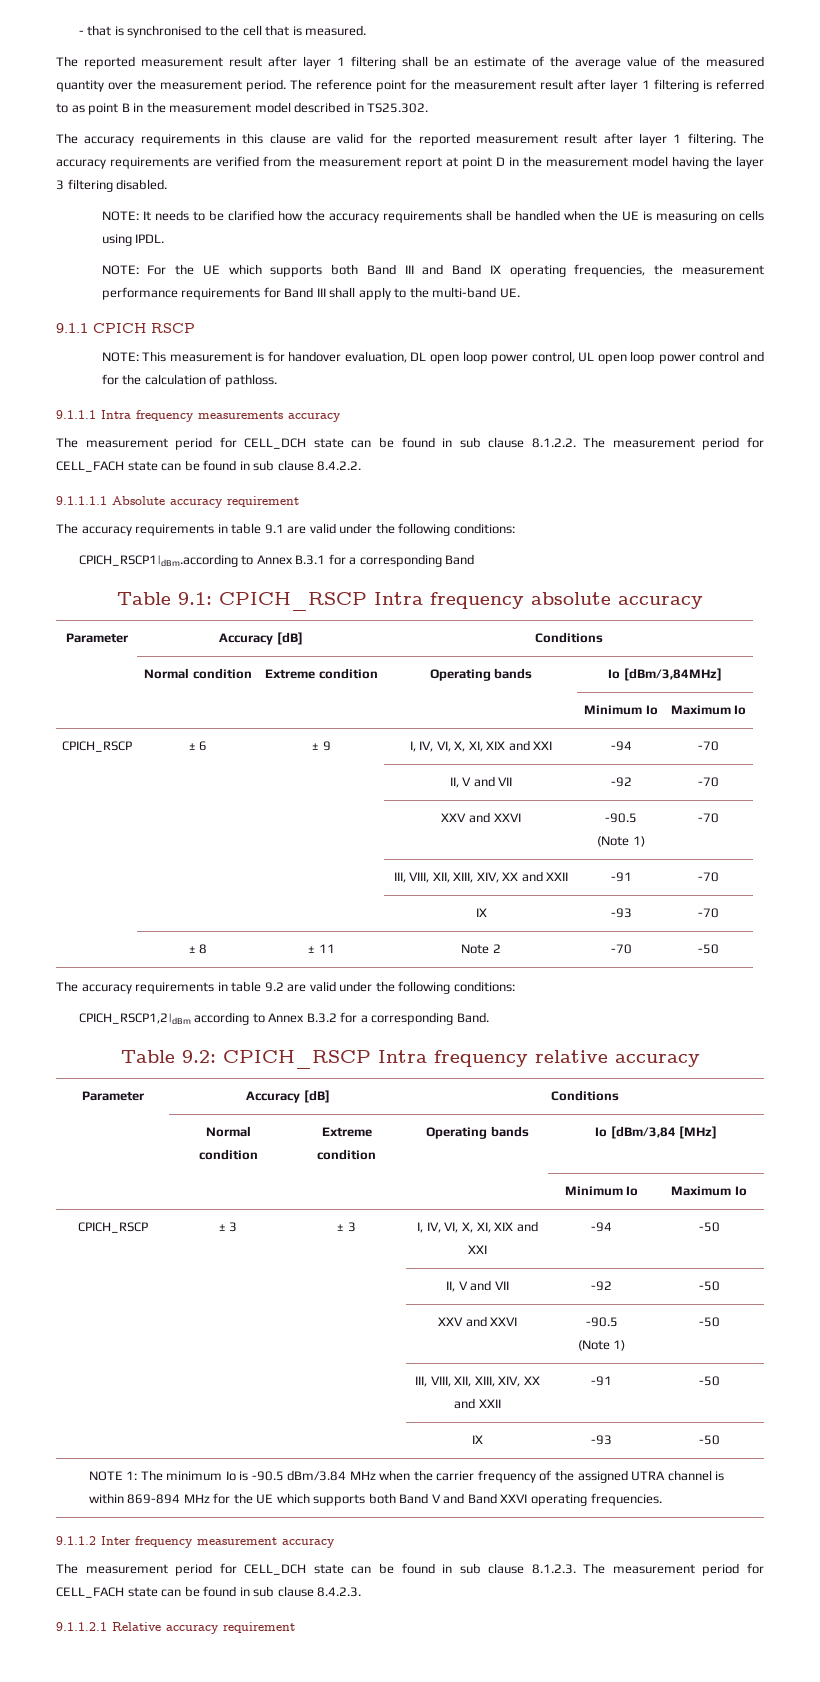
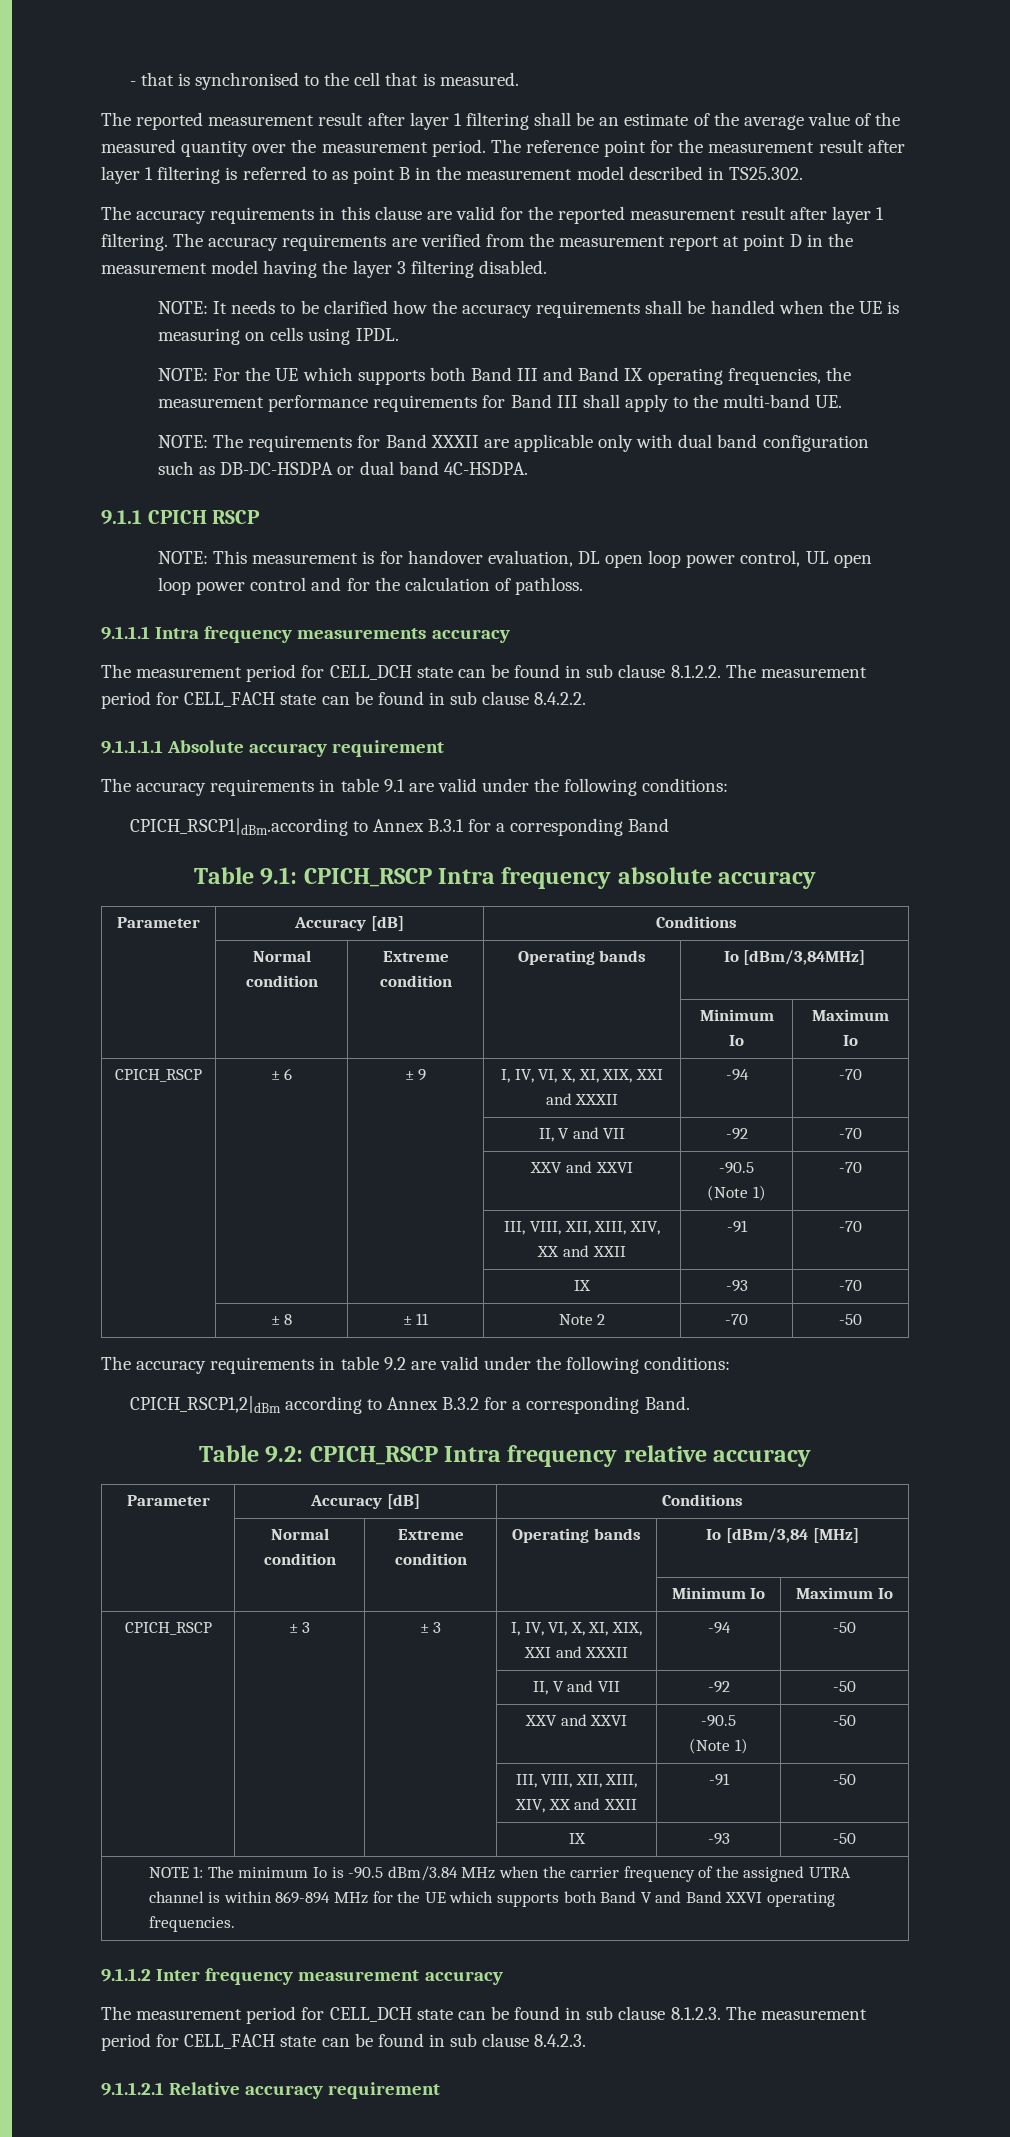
+ NOTE: The requirements for Band XXXII are applicable only with dual band configuration such as DB-DC-HSDPA or dual band 4C-HSDPA.
- CPICH_RSCP | ± 6 | ± 9 | I, IV, VI, X, XI, XIX and XXI | -94 | -70
+ CPICH_RSCP | ± 6 | ± 9 | I, IV, VI, X, XI, XIX, XXI and XXXII | -94 | -70
- CPICH_RSCP | ± 3 | ± 3 | I, IV, VI, X, XI, XIX and XXI | -94 | -50
+ CPICH_RSCP | ± 3 | ± 3 | I, IV, VI, X, XI, XIX, XXI and XXXII | -94 | -50

